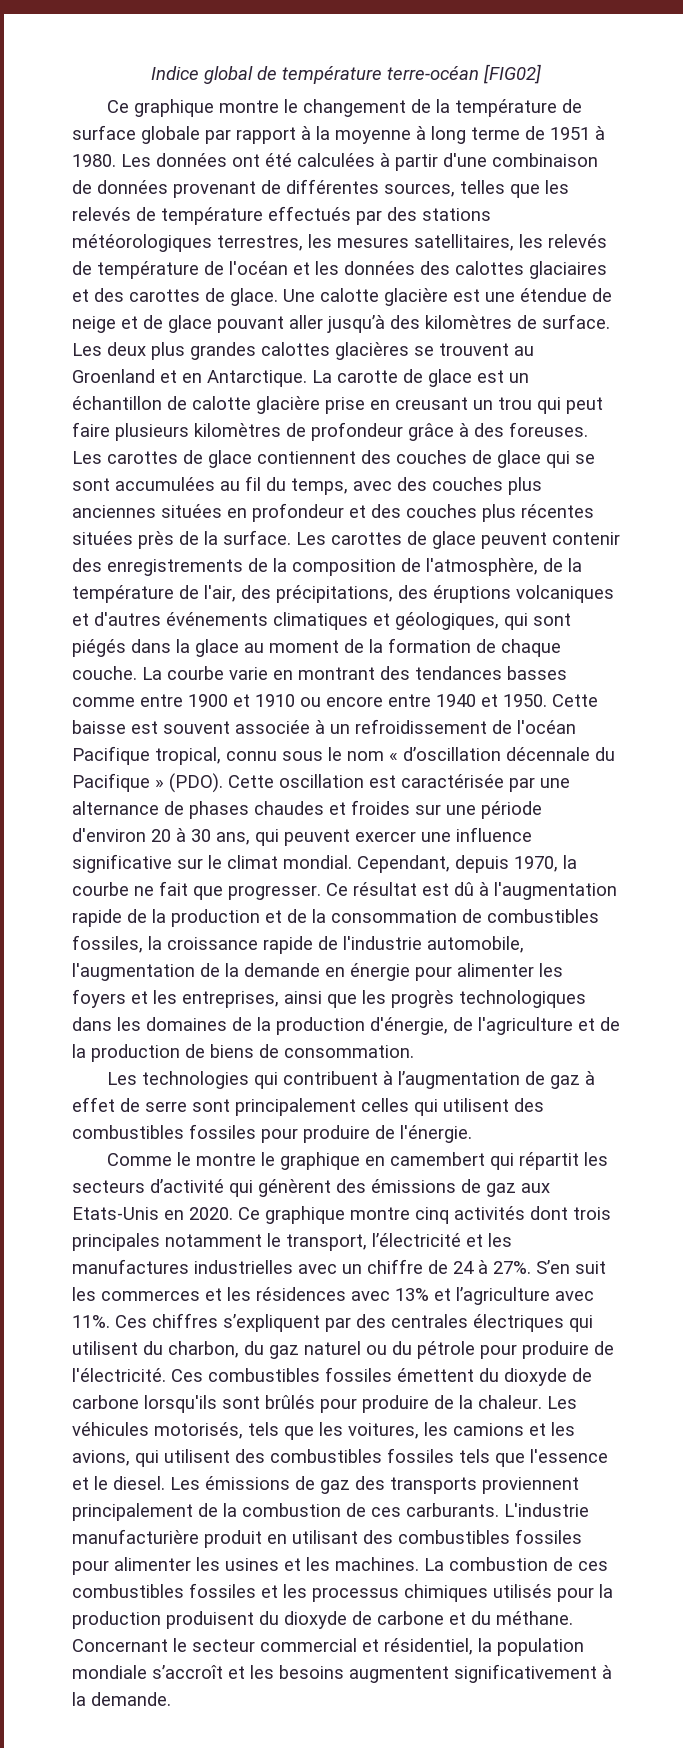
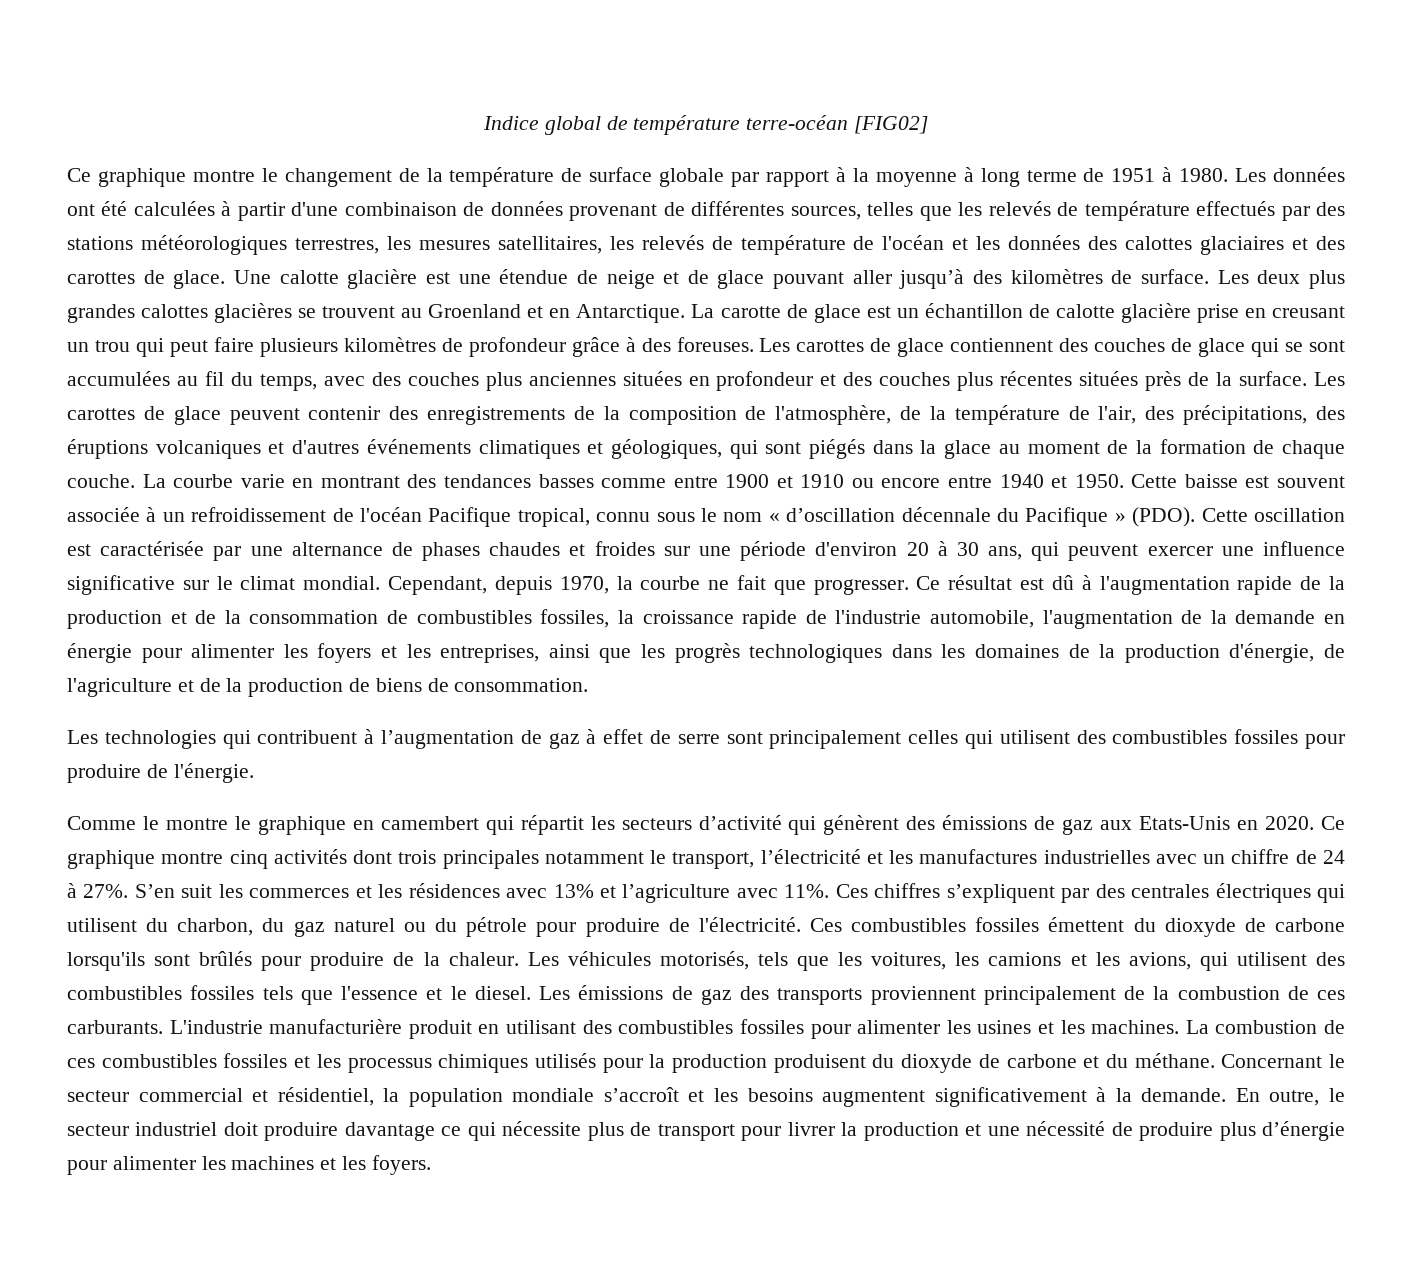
+ En outre, le secteur industriel doit produire davantage ce qui nécessite plus de transport pour livrer la production et une nécessité de produire plus d’énergie pour alimenter les machines et les foyers.

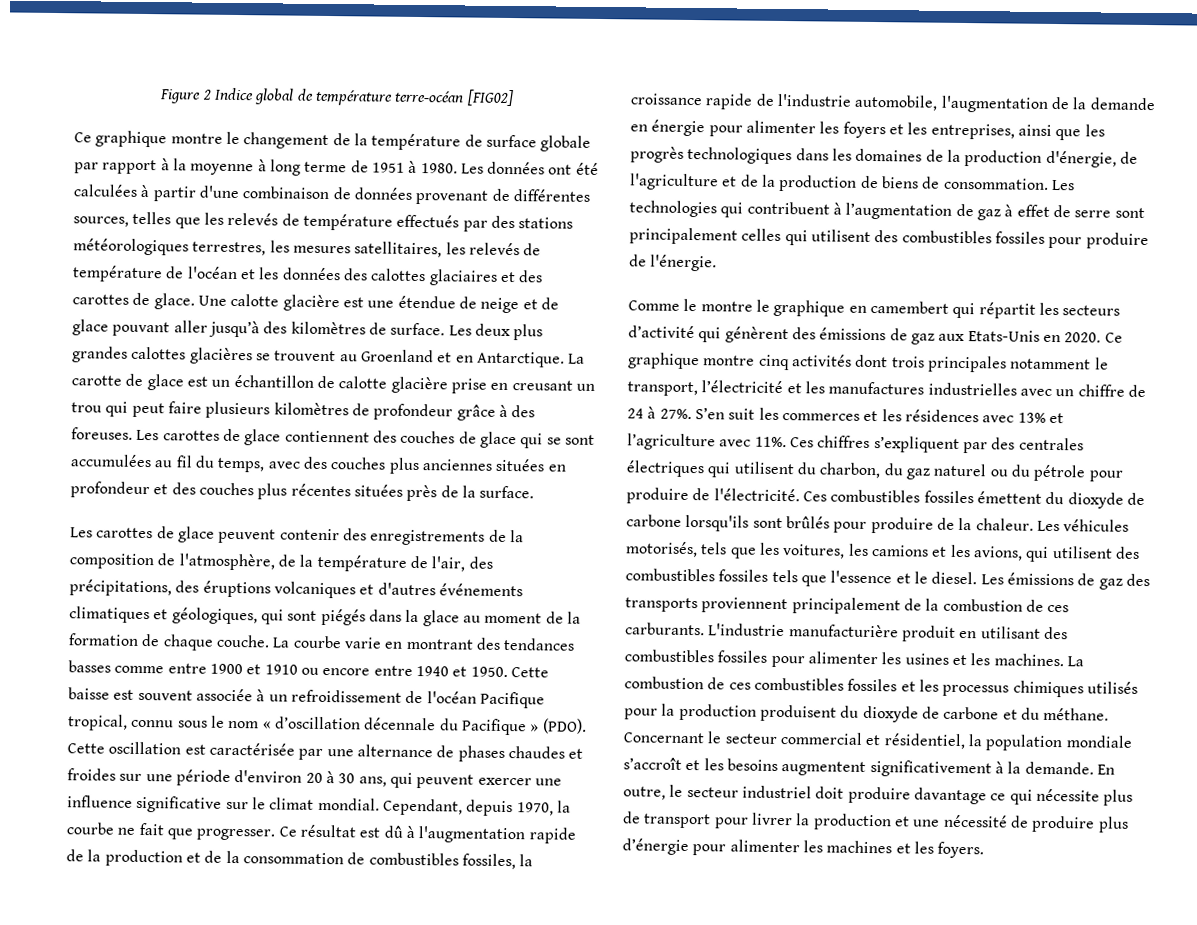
- Indice global de température terre-océan [FIG02]
+ Figure 2 Indice global de température terre-océan [FIG02]
- Les carottes de glace contiennent des couches de glace qui se sont accumulées au fil du temps, avec des couches plus anciennes situées en profondeur et des couches plus récentes situées près de la surface. Les carottes de glace peuvent contenir des enregistrements de la composition de l'atmosphère, de la température de l'air, des précipitations, des éruptions volcaniques et d'autres événements climatiques et géologiques, qui sont piégés dans la glace au moment de la formation de chaque couche.
+ Les carottes de glace contiennent des couches de glace qui se sont accumulées au fil du temps, avec des couches plus anciennes situées en profondeur et des couches plus récentes situées près de la surface.
+ Les carottes de glace peuvent contenir des enregistrements de la composition de l'atmosphère, de la température de l'air, des précipitations, des éruptions volcaniques et d'autres événements climatiques et géologiques, qui sont piégés dans la glace au moment de la formation de chaque couche.
- Ce résultat est dû à l'augmentation rapide de la production et de la consommation de combustibles fossiles, la croissance rapide de l'industrie automobile, l'augmentation de la demande en énergie pour alimenter les foyers et les entreprises, ainsi que les progrès technologiques dans les domaines de la production d'énergie, de l'agriculture et de la production de biens de consommation.
- Les technologies qui contribuent à l’augmentation de gaz à effet de serre sont principalement celles qui utilisent des combustibles fossiles pour produire de l'énergie.
+ Ce résultat est dû à l'augmentation rapide de la production et de la consommation de combustibles fossiles, la croissance rapide de l'industrie automobile, l'augmentation de la demande en énergie pour alimenter les foyers et les entreprises, ainsi que les progrès technologiques dans les domaines de la production d'énergie, de l'agriculture et de la production de biens de consommation. Les technologies qui contribuent à l’augmentation de gaz à effet de serre sont principalement celles qui utilisent des combustibles fossiles pour produire de l'énergie.

